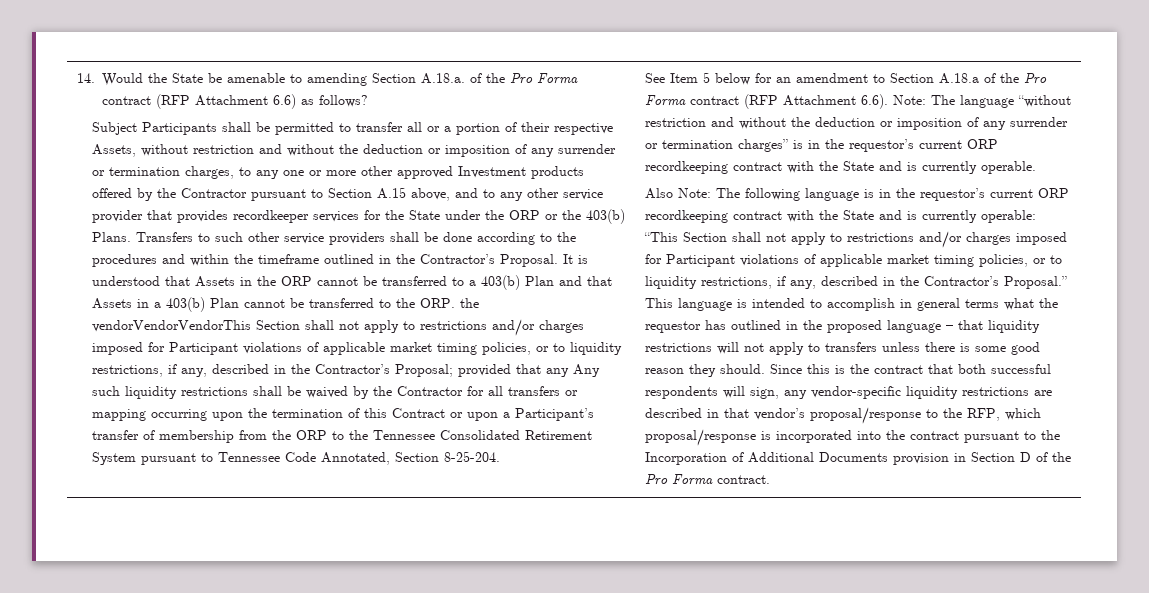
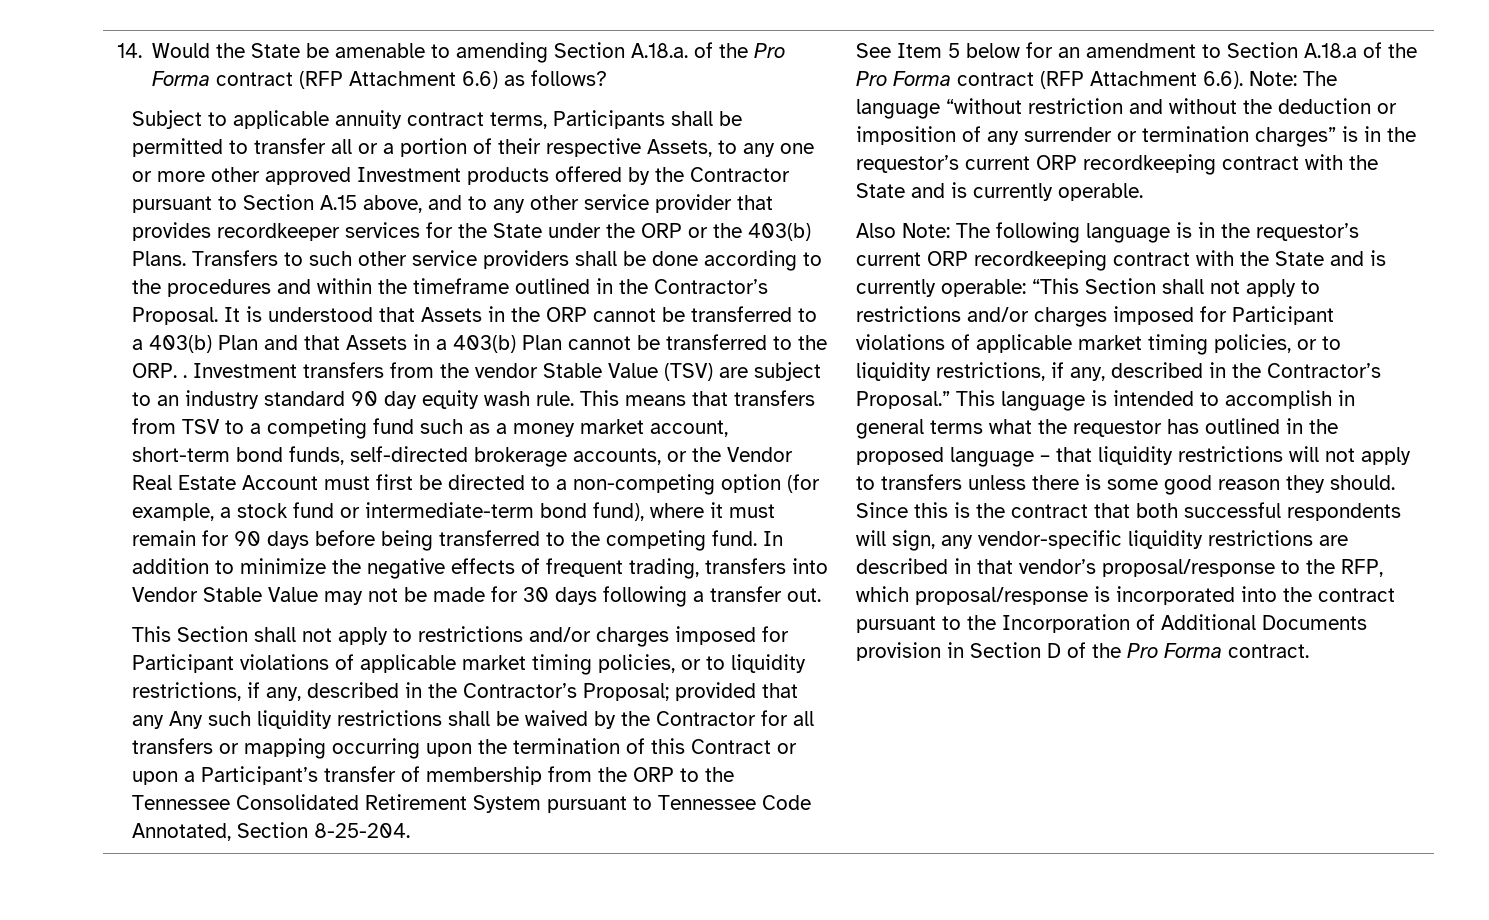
- Subject Participants shall be permitted to transfer all or a portion of their respective Assets, without restriction and without the deduction or imposition of any surrender or termination charges, to any one or more other approved Investment products offered by the Contractor pursuant to Section A.15 above, and to any other service provider that provides recordkeeper services for the State under the ORP or the 403(b) Plans.
+ Subject to applicable annuity contract terms, Participants shall be permitted to transfer all or a portion of their respective Assets, to any one or more other approved Investment products offered by the Contractor pursuant to Section A.15 above, and to any other service provider that provides recordkeeper services for the State under the ORP or the 403(b) Plans.
- It is understood that Assets in the ORP cannot be transferred to a 403(b) Plan and that Assets in a 403(b) Plan cannot be transferred to the ORP. the vendorVendorVendorThis Section shall not apply to restrictions and/or charges imposed for Participant violations of applicable market timing policies, or to liquidity restrictions, if any, described in the Contractor’s Proposal;
+ It is understood that Assets in the ORP cannot be transferred to a 403(b) Plan and that Assets in a 403(b) Plan cannot be transferred to the ORP. . Investment transfers from the vendor Stable Value (TSV) are subject to an industry standard 90 day equity wash rule. This means that transfers from TSV to a competing fund such as a money market account, short-term bond funds, self-directed brokerage accounts, or the Vendor Real Estate Account must first be directed to a non-competing option (for example, a stock fund or intermediate-term bond fund), where it must remain for 90 days before being transferred to the competing fund. In addition to minimize the negative effects of frequent trading, transfers into Vendor Stable Value may not be made for 30 days following a transfer out.
+ This Section shall not apply to restrictions and/or charges imposed for Participant violations of applicable market timing policies, or to liquidity restrictions, if any, described in the Contractor’s Proposal;

